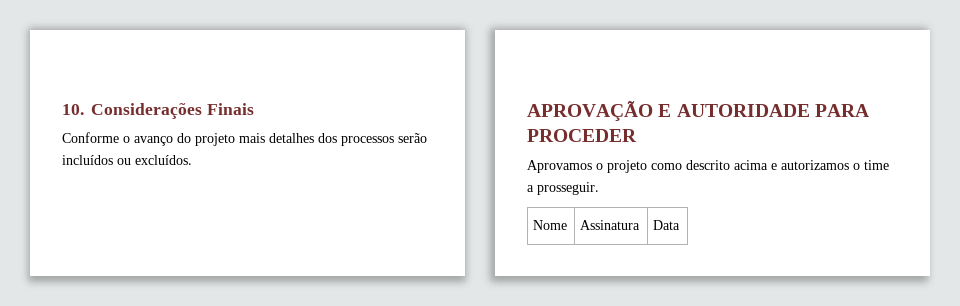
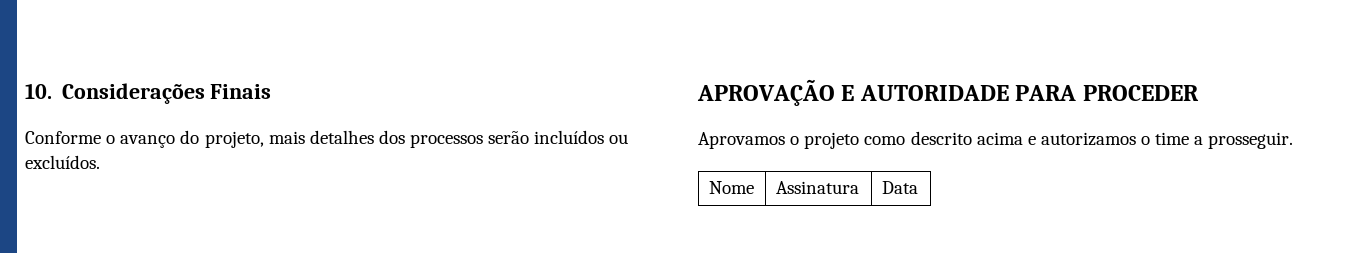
- Conforme o avanço do projeto mais detalhes dos processos serão incluídos ou excluídos.
+ Conforme o avanço do projeto, mais detalhes dos processos serão incluídos ou excluídos.

